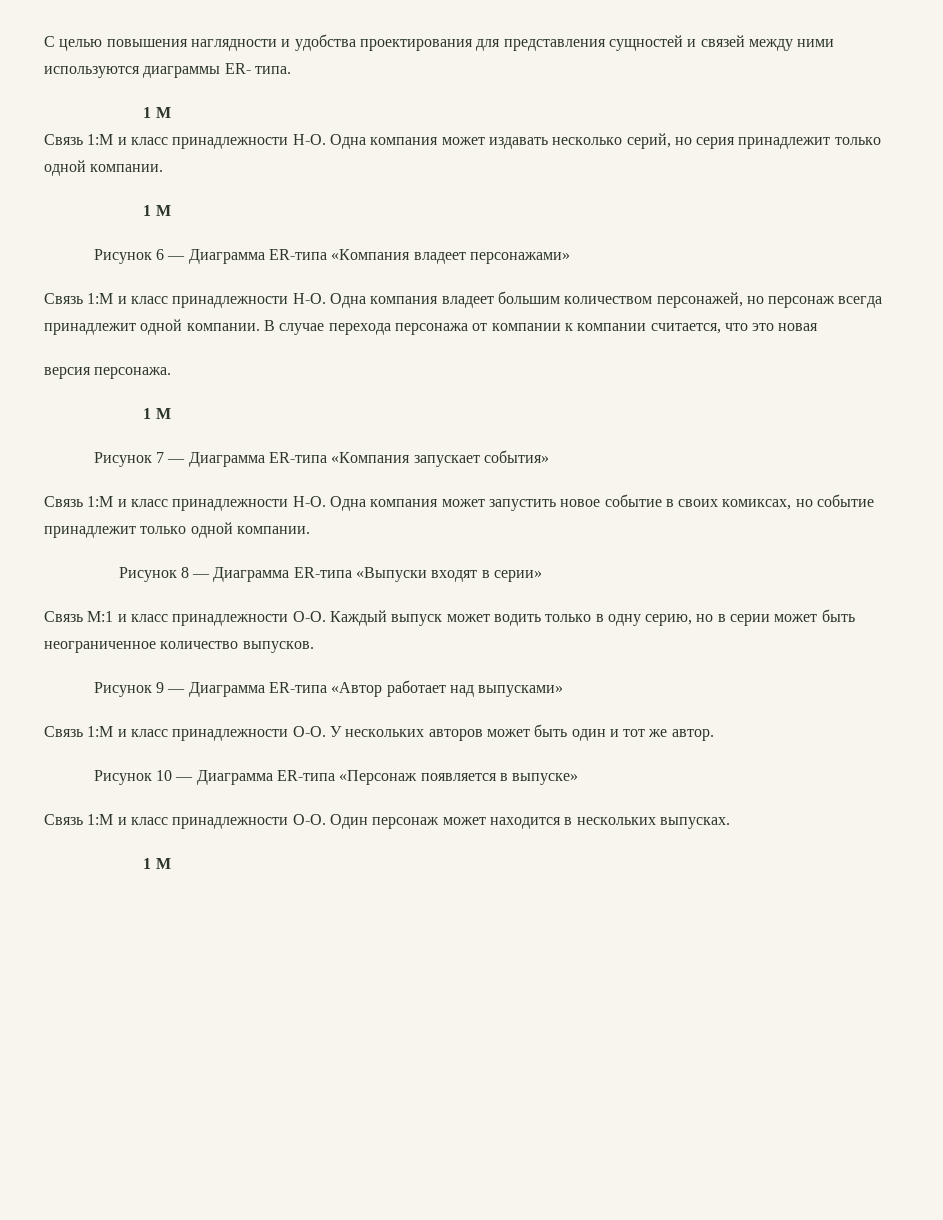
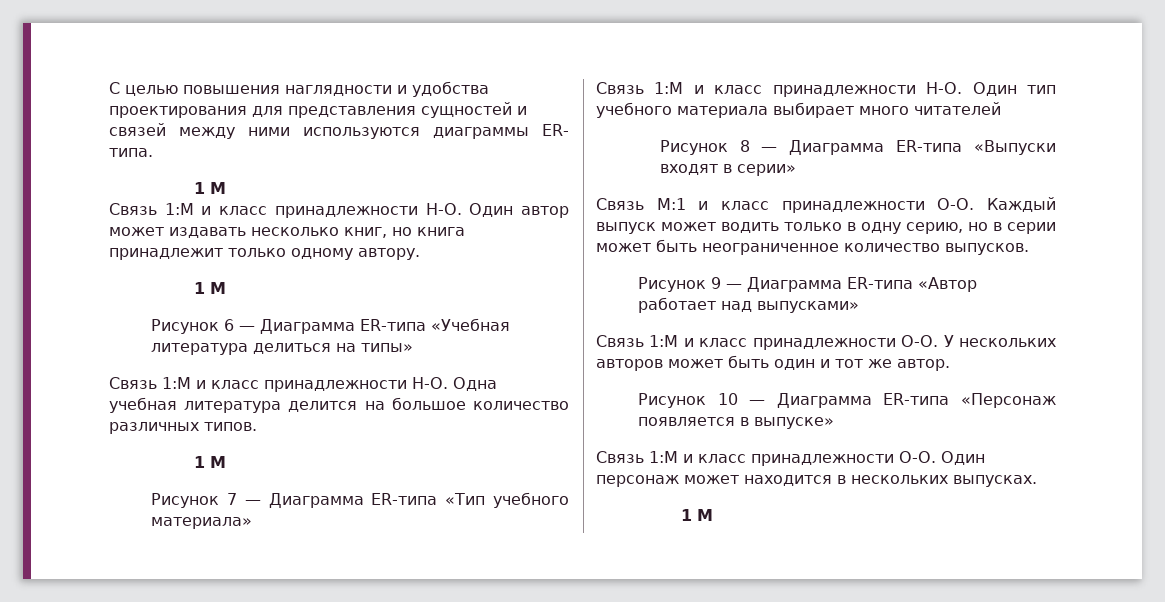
- Связь 1:М и класс принадлежности Н-О. Одна компания может издавать несколько серий, но серия принадлежит только одной компании.
+ Связь 1:М и класс принадлежности Н-О. Один автор может издавать несколько книг, но книга принадлежит только одному автору.
- Рисунок 6 — Диаграмма ER-типа «Компания владеет персонажами»
- Связь 1:М и класс принадлежности Н-О. Одна компания владеет большим количеством персонажей, но персонаж всегда принадлежит одной компании. В случае перехода персонажа от компании к компании считается, что это новая
- версия персонажа.
+ Рисунок 6 — Диаграмма ER-типа «Учебная литература делиться на типы»
+ Связь 1:М и класс принадлежности Н-О. Одна учебная литература делится на большое количество различных типов.
- Рисунок 7 — Диаграмма ER-типа «Компания запускает события»
- Связь 1:М и класс принадлежности Н-О. Одна компания может запустить новое событие в своих комиксах, но событие принадлежит только одной компании.
+ Рисунок 7 — Диаграмма ER-типа «Тип учебного материала»
+ Связь 1:М и класс принадлежности Н-О. Один тип учебного материала выбирает много читателей

